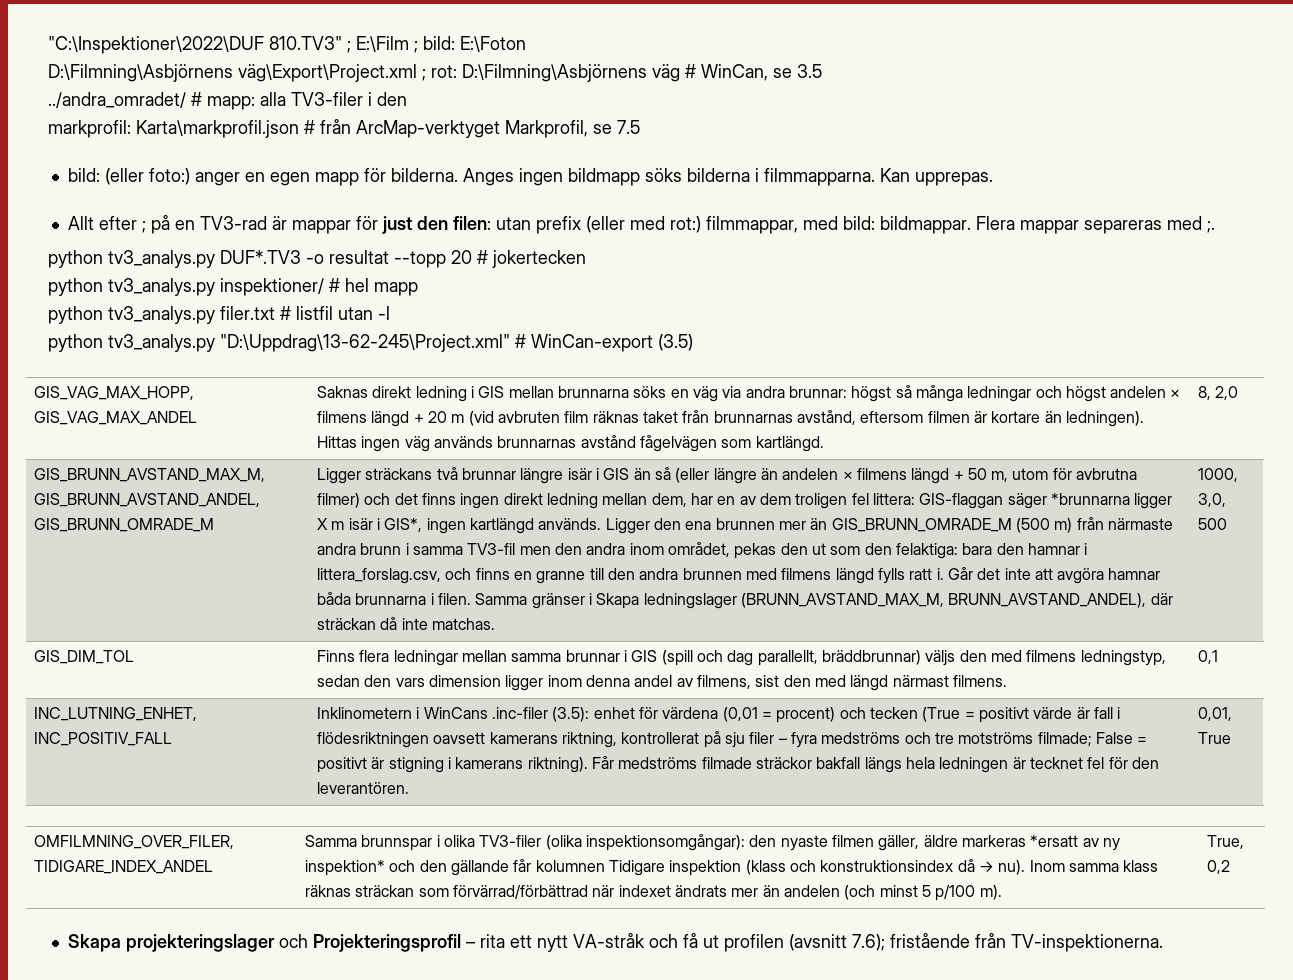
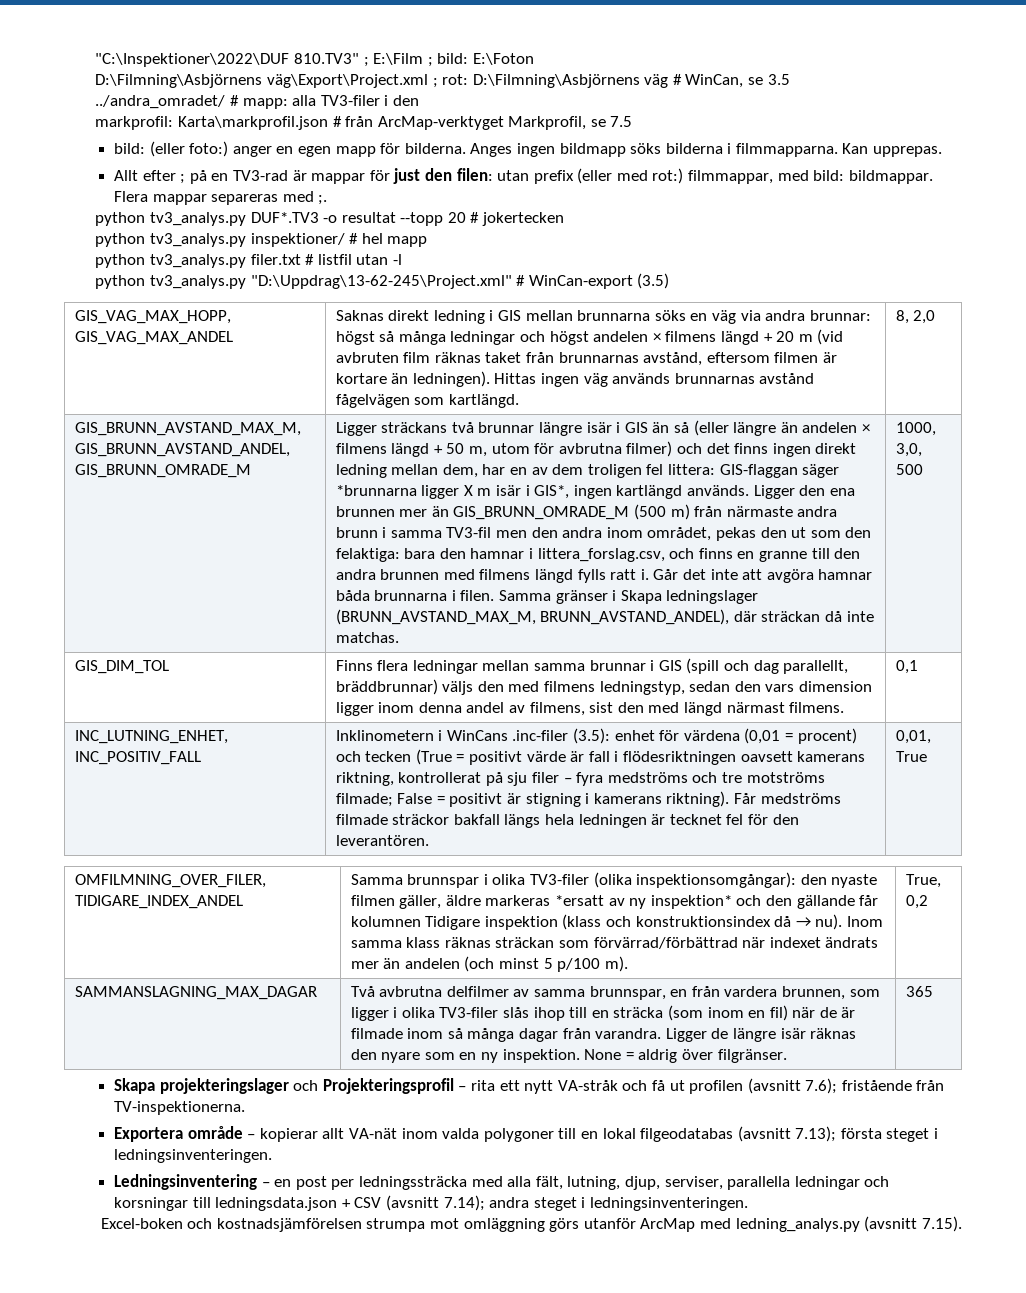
+ SAMMANSLAGNING_MAX_DAGAR | Två avbrutna delfilmer av samma brunnspar, en från vardera brunnen, som ligger i olika TV3-filer slås ihop till en sträcka (som inom en fil) när de är filmade inom så många dagar från varandra. Ligger de längre isär räknas den nyare som en ny inspektion. None = aldrig över filgränser. | 365
+ Exportera område – kopierar allt VA-nät inom valda polygoner till en lokal filgeodatabas (avsnitt 7.13); första steget i ledningsinventeringen.
+ Ledningsinventering – en post per ledningssträcka med alla fält, lutning, djup, serviser, parallella ledningar och korsningar till ledningsdata.json + CSV (avsnitt 7.14); andra steget i ledningsinventeringen.
+ Excel-boken och kostnadsjämförelsen strumpa mot omläggning görs utanför ArcMap med ledning_analys.py (avsnitt 7.15).

